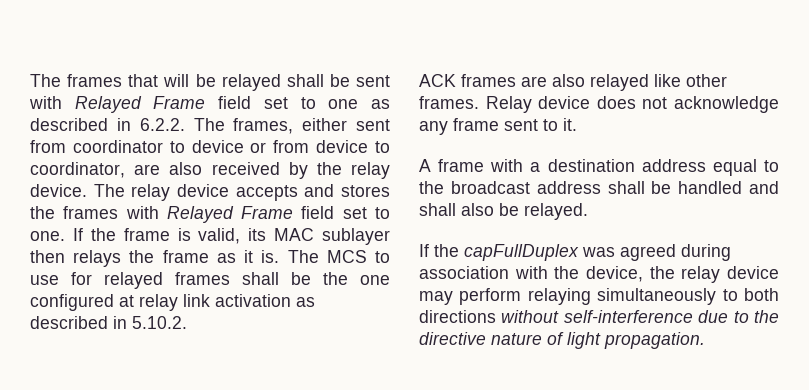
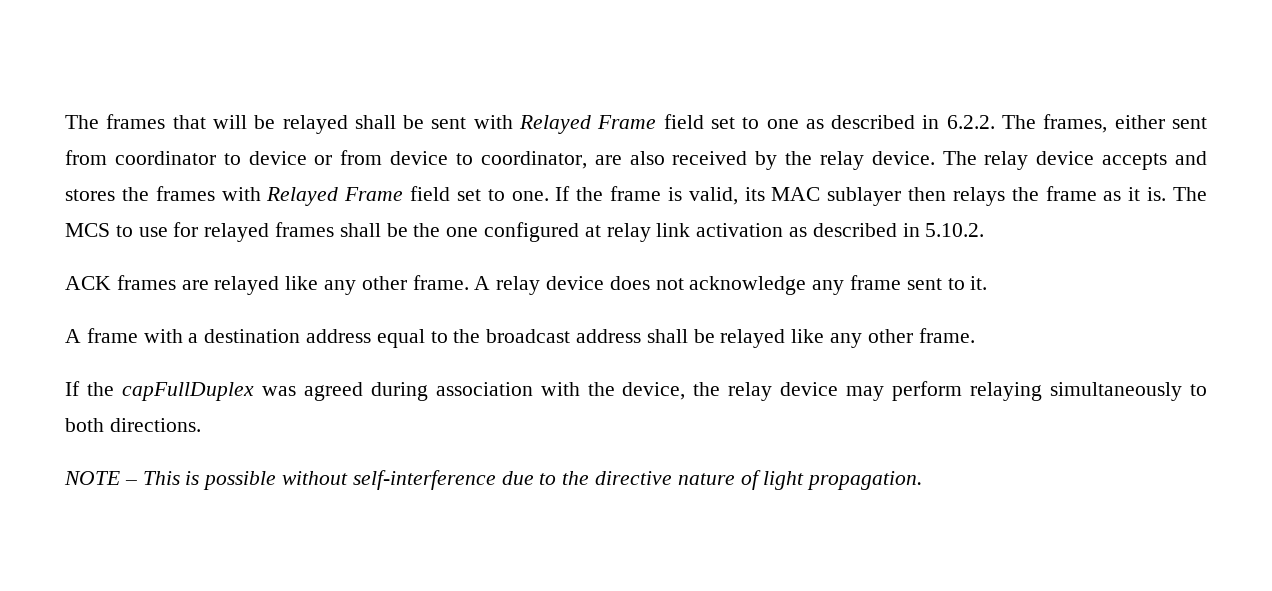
- ACK frames are also relayed like other frames. Relay device does not acknowledge any frame sent to it.
+ ACK frames are relayed like any other frame. A relay device does not acknowledge any frame sent to it.
- A frame with a destination address equal to the broadcast address shall be handled and shall also be relayed.
+ A frame with a destination address equal to the broadcast address shall be relayed like any other frame.
- If the capFullDuplex was agreed during association with the device, the relay device may perform relaying simultaneously to both directions without self-interference due to the directive nature of light propagation.
+ If the capFullDuplex was agreed during association with the device, the relay device may perform relaying simultaneously to both directions.
+ NOTE – This is possible without self-interference due to the directive nature of light propagation.

